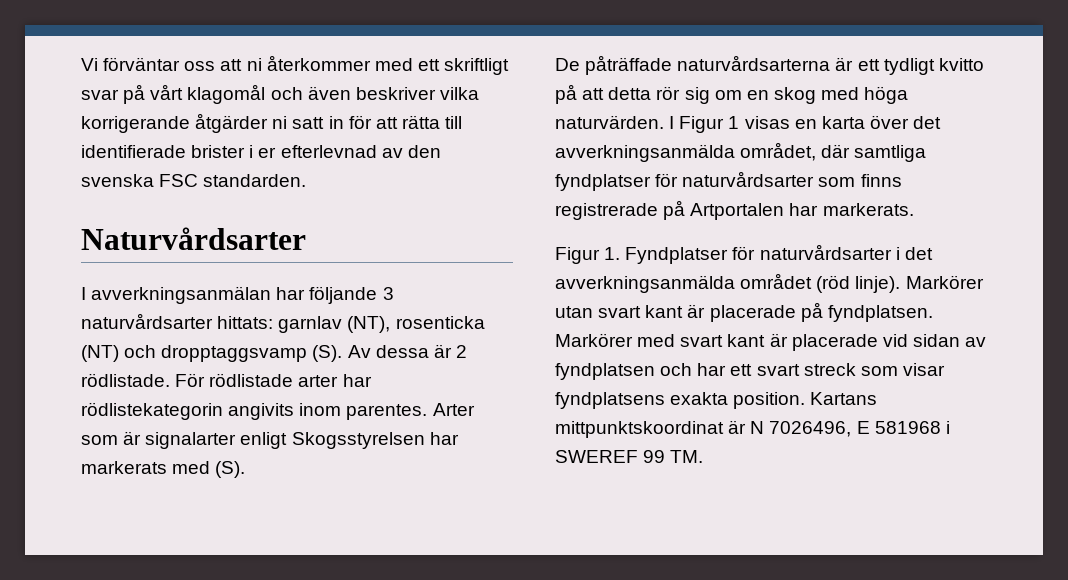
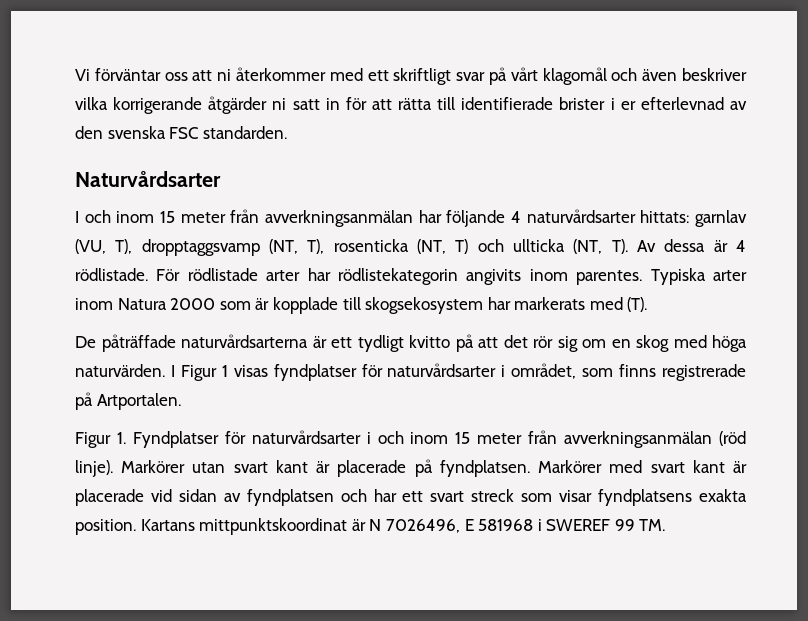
- I avverkningsanmälan har följande 3 naturvårdsarter hittats: garnlav (NT), rosenticka (NT) och dropptaggsvamp (S). Av dessa är 2 rödlistade.
+ I och inom 15 meter från avverkningsanmälan har följande 4 naturvårdsarter hittats: garnlav (VU, T), dropptaggsvamp (NT, T), rosenticka (NT, T) och ullticka (NT, T). Av dessa är 4 rödlistade.
- Arter som är signalarter enligt Skogsstyrelsen har markerats med (S).
+ Typiska arter inom Natura 2000 som är kopplade till skogsekosystem har markerats med (T).
- De påträffade naturvårdsarterna är ett tydligt kvitto på att detta rör sig om en skog med höga naturvärden.
+ De påträffade naturvårdsarterna är ett tydligt kvitto på att det rör sig om en skog med höga naturvärden.
- I Figur 1 visas en karta över det avverkningsanmälda området, där samtliga fyndplatser för naturvårdsarter som finns registrerade på Artportalen har markerats.
+ I Figur 1 visas fyndplatser för naturvårdsarter i området, som finns registrerade på Artportalen.
- Figur 1. Fyndplatser för naturvårdsarter i det avverkningsanmälda området (röd linje).
+ Figur 1. Fyndplatser för naturvårdsarter i och inom 15 meter från avverkningsanmälan (röd linje).

